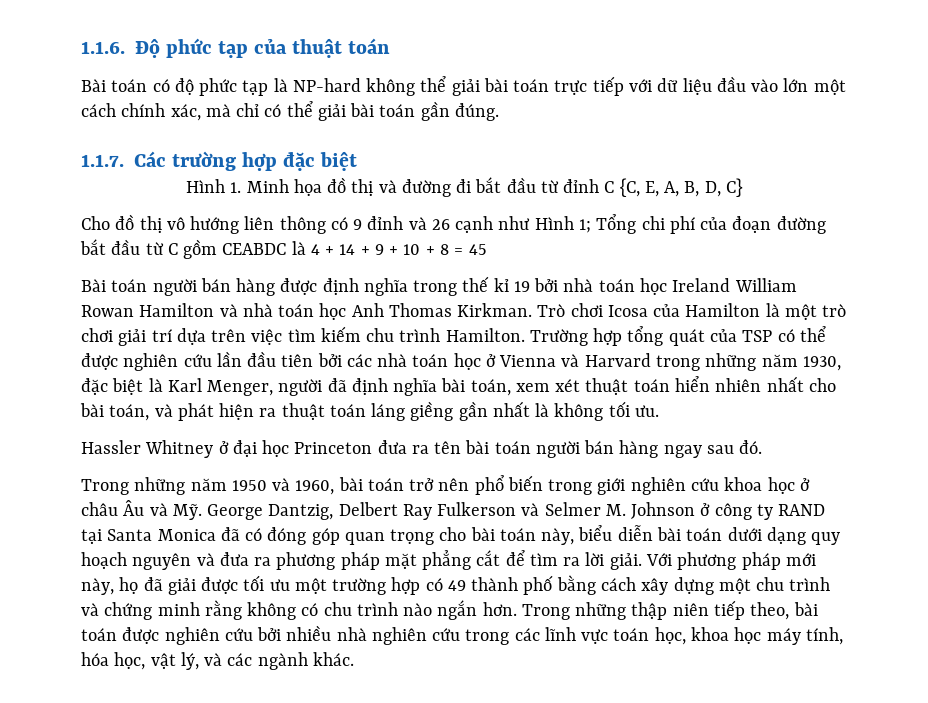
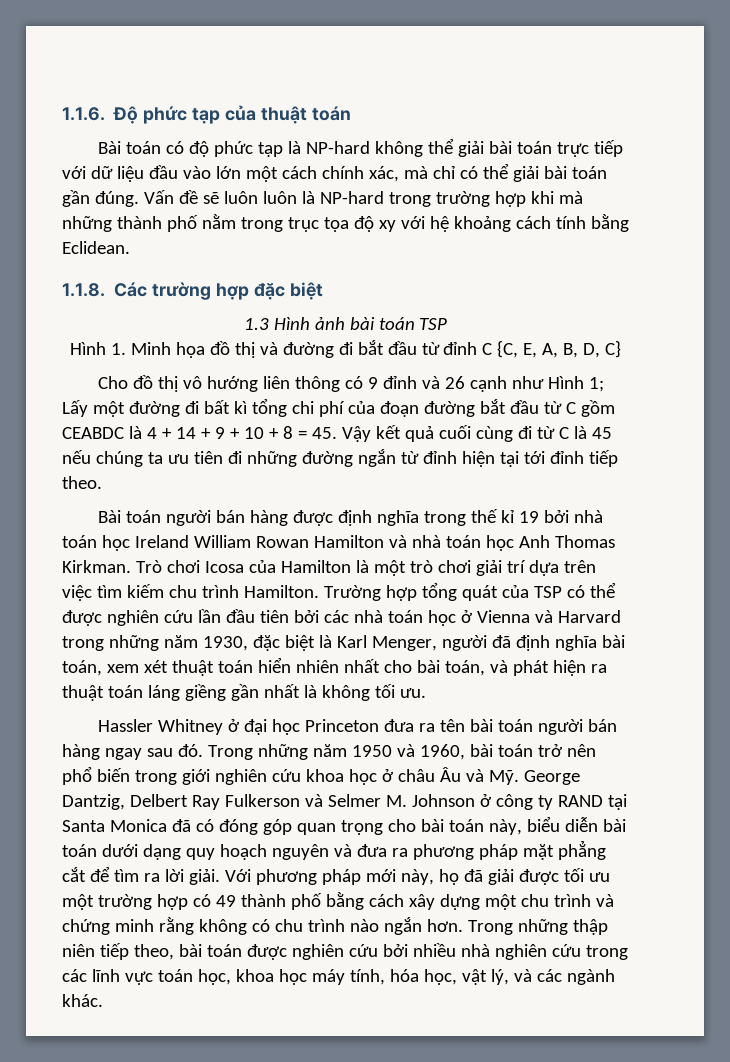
- Bài toán có độ phức tạp là NP-hard không thể giải bài toán trực tiếp với dữ liệu đầu vào lớn một cách chính xác, mà chỉ có thể giải bài toán gần đúng.
- 1.1.7. Các trường hợp đặc biệt
+ Bài toán có độ phức tạp là NP-hard không thể giải bài toán trực tiếp với dữ liệu đầu vào lớn một cách chính xác, mà chỉ có thể giải bài toán gần đúng. Vấn đề sẽ luôn luôn là NP-hard trong trường hợp khi mà những thành phố nằm trong trục tọa độ xy với hệ khoảng cách tính bằng Eclidean.
+ 1.1.8. Các trường hợp đặc biệt
+ 1.3 Hình ảnh bài toán TSP
- Cho đồ thị vô hướng liên thông có 9 đỉnh và 26 cạnh như Hình 1; Tổng chi phí của đoạn đường bắt đầu từ C gồm CEABDC là 4 + 14 + 9 + 10 + 8 = 45
+ Cho đồ thị vô hướng liên thông có 9 đỉnh và 26 cạnh như Hình 1; Lấy một đường đi bất kì tổng chi phí của đoạn đường bắt đầu từ C gồm CEABDC là 4 + 14 + 9 + 10 + 8 = 45. Vậy kết quả cuối cùng đi từ C là 45 nếu chúng ta ưu tiên đi những đường ngắn từ đỉnh hiện tại tới đỉnh tiếp theo.
- Hassler Whitney ở đại học Princeton đưa ra tên bài toán người bán hàng ngay sau đó.
- Trong những năm 1950 và 1960, bài toán trở nên phổ biến trong giới nghiên cứu khoa học ở châu Âu và Mỹ. George Dantzig, Delbert Ray Fulkerson và Selmer M. Johnson ở công ty RAND tại Santa Monica đã có đóng góp quan trọng cho bài toán này, biểu diễn bài toán dưới dạng quy hoạch nguyên và đưa ra phương pháp mặt phẳng cắt để tìm ra lời giải.
+ Hassler Whitney ở đại học Princeton đưa ra tên bài toán người bán hàng ngay sau đó. Trong những năm 1950 và 1960, bài toán trở nên phổ biến trong giới nghiên cứu khoa học ở châu Âu và Mỹ. George Dantzig, Delbert Ray Fulkerson và Selmer M. Johnson ở công ty RAND tại Santa Monica đã có đóng góp quan trọng cho bài toán này, biểu diễn bài toán dưới dạng quy hoạch nguyên và đưa ra phương pháp mặt phẳng cắt để tìm ra lời giải.

